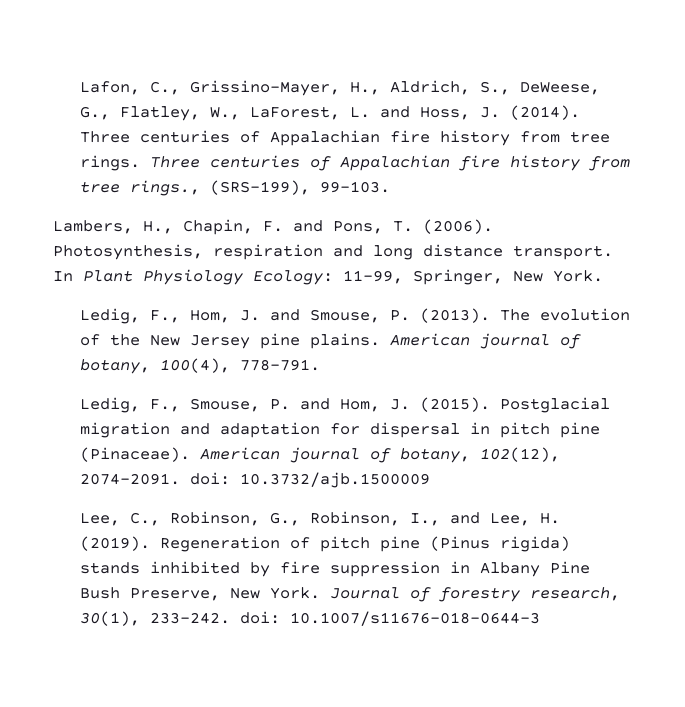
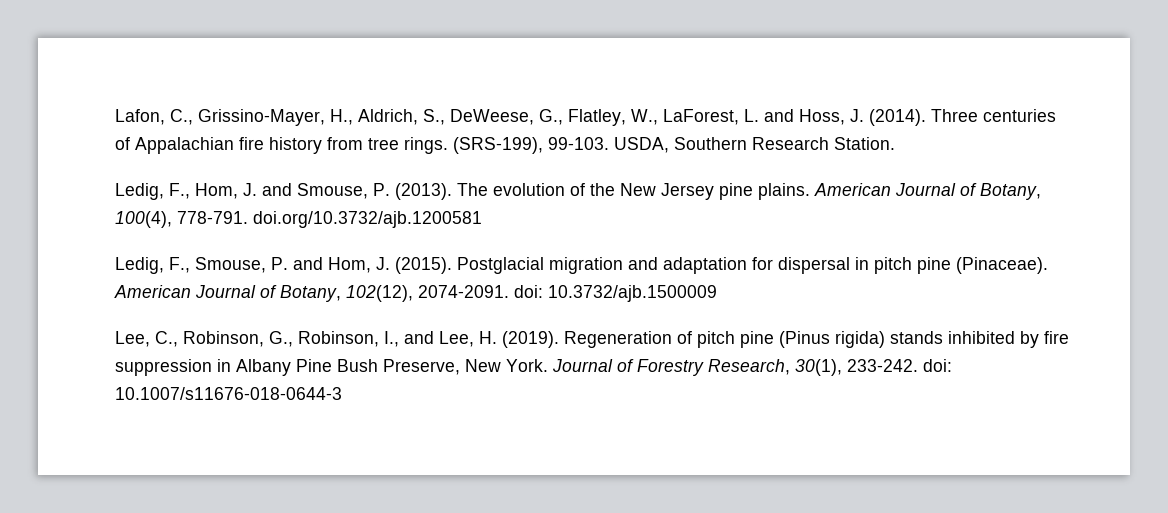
- Three centuries of Appalachian fire history from tree rings., (SRS-199), 99-103.
- Lambers, H., Chapin, F. and Pons, T. (2006). Photosynthesis, respiration and long distance transport. In Plant Physiology Ecology: 11-99, Springer, New York.
+ (SRS-199), 99-103. USDA, Southern Research Station.
- American journal of botany, 100(4), 778-791.
+ American Journal of Botany, 100(4), 778-791. doi.org/10.3732/ajb.1200581
- American journal of botany, 102(12), 2074-2091. doi: 10.3732/ajb.1500009
+ American Journal of Botany, 102(12), 2074-2091. doi: 10.3732/ajb.1500009
- Journal of forestry research, 30(1), 233-242. doi: 10.1007/s11676-018-0644-3
+ Journal of Forestry Research, 30(1), 233-242. doi: 10.1007/s11676-018-0644-3

